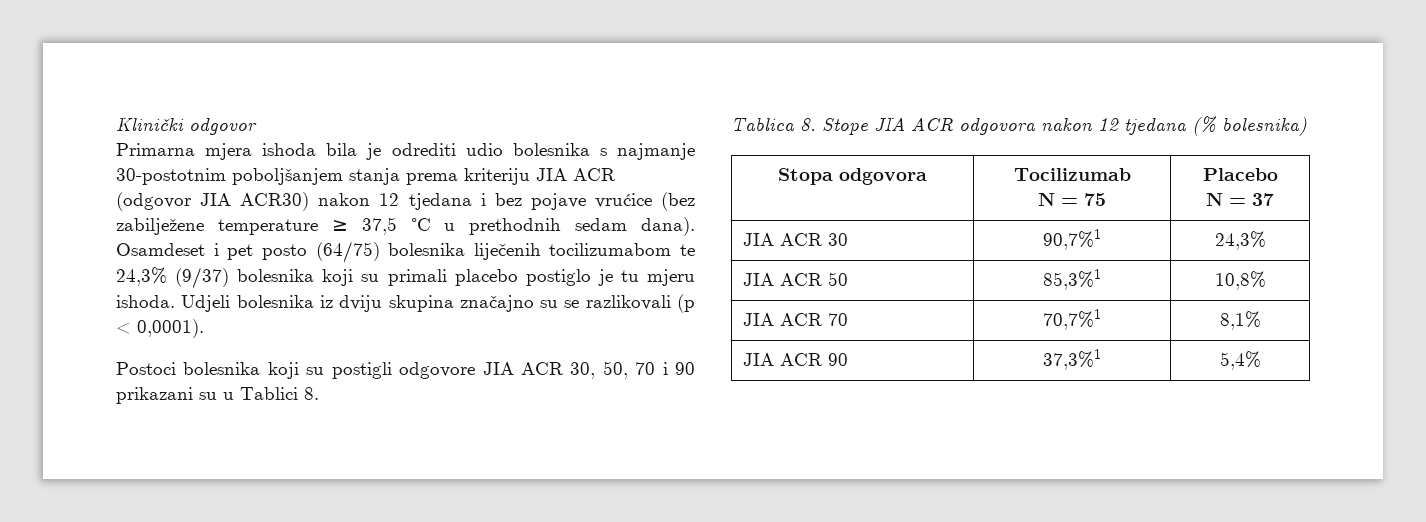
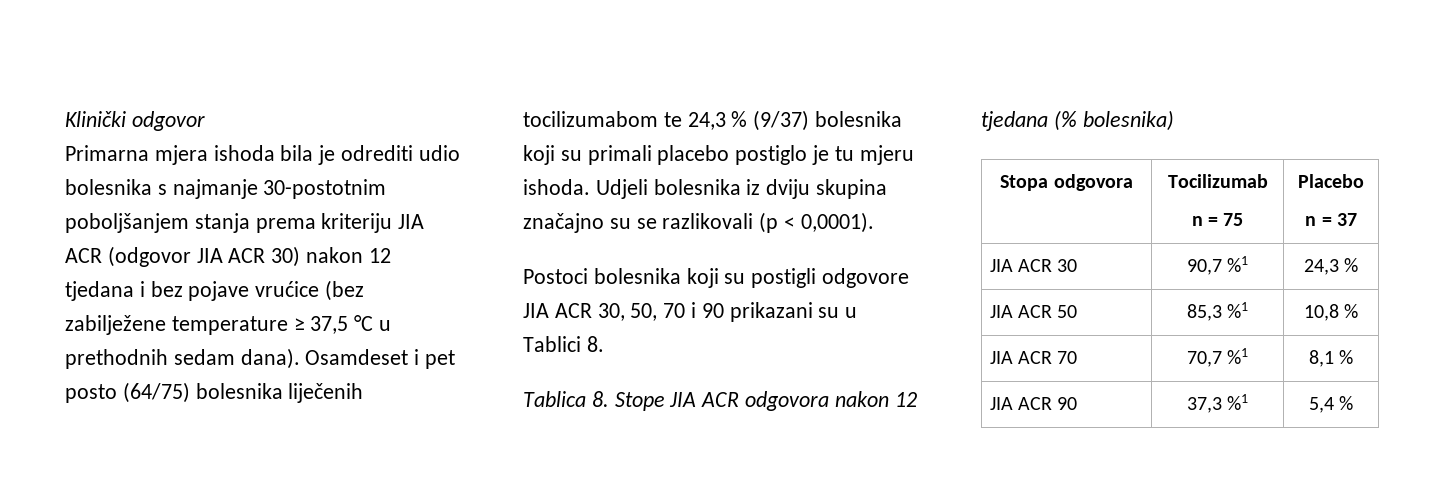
- Primarna mjera ishoda bila je odrediti udio bolesnika s najmanje 30-postotnim poboljšanjem stanja prema kriteriju JIA ACR (odgovor JIA ACR30) nakon 12 tjedana i bez pojave vrućice (bez zabilježene temperature ≥ 37,5 °C u prethodnih sedam dana).
+ Primarna mjera ishoda bila je odrediti udio bolesnika s najmanje 30-postotnim poboljšanjem stanja prema kriteriju JIA ACR (odgovor JIA ACR 30) nakon 12 tjedana i bez pojave vrućice (bez zabilježene temperature ≥ 37,5 °C u prethodnih sedam dana).
- Osamdeset i pet posto (64/75) bolesnika liječenih tocilizumabom te 24,3% (9/37) bolesnika koji su primali placebo postiglo je tu mjeru ishoda.
+ Osamdeset i pet posto (64/75) bolesnika liječenih tocilizumabom te 24,3 % (9/37) bolesnika koji su primali placebo postiglo je tu mjeru ishoda.
  Stopa odgovora | Tocilizumab
- N = 75 | Placebo
- N = 37
+ n = 75 | Placebo
+ n = 37
- JIA ACR 30 | 90,7%1 | 24,3%
+ JIA ACR 30 | 90,7 %1 | 24,3 %
- JIA ACR 50 | 85,3%1 | 10,8%
+ JIA ACR 50 | 85,3 %1 | 10,8 %
- JIA ACR 70 | 70,7%1 | 8,1%
+ JIA ACR 70 | 70,7 %1 | 8,1 %
- JIA ACR 90 | 37,3%1 | 5,4%
+ JIA ACR 90 | 37,3 %1 | 5,4 %

